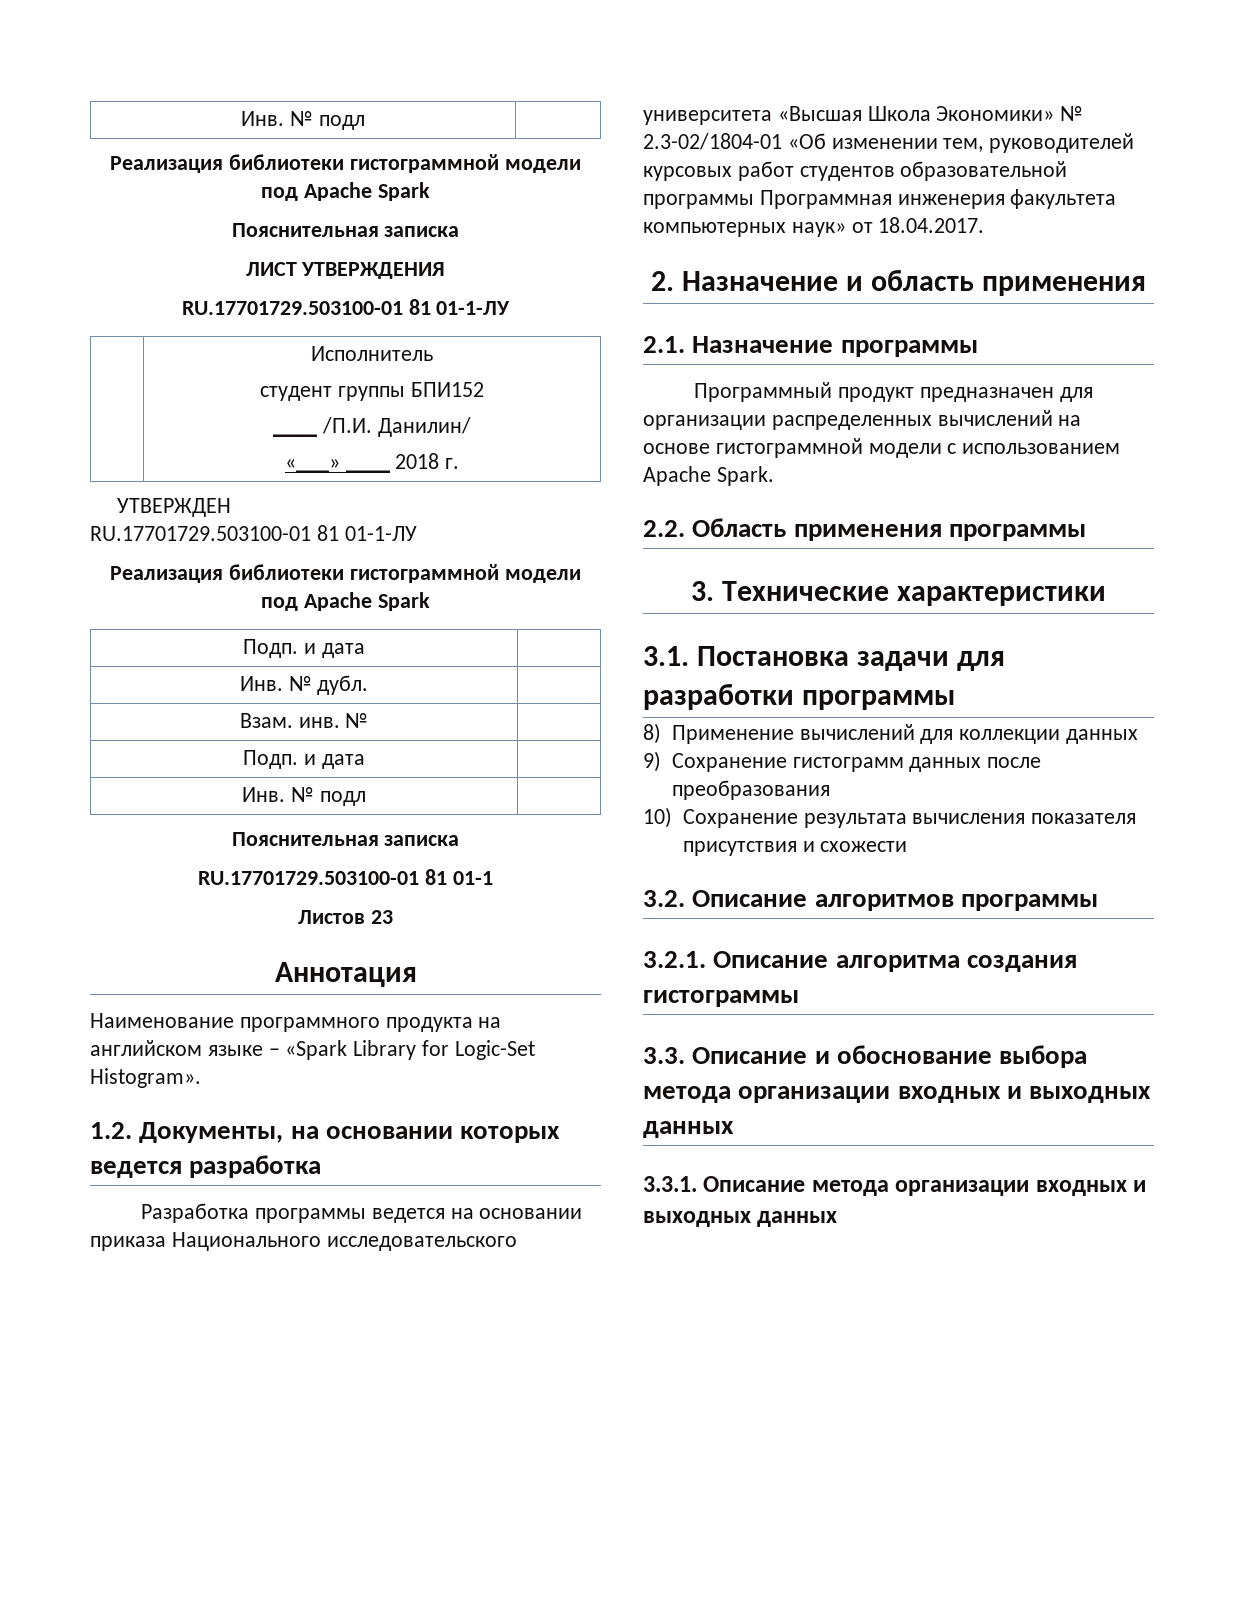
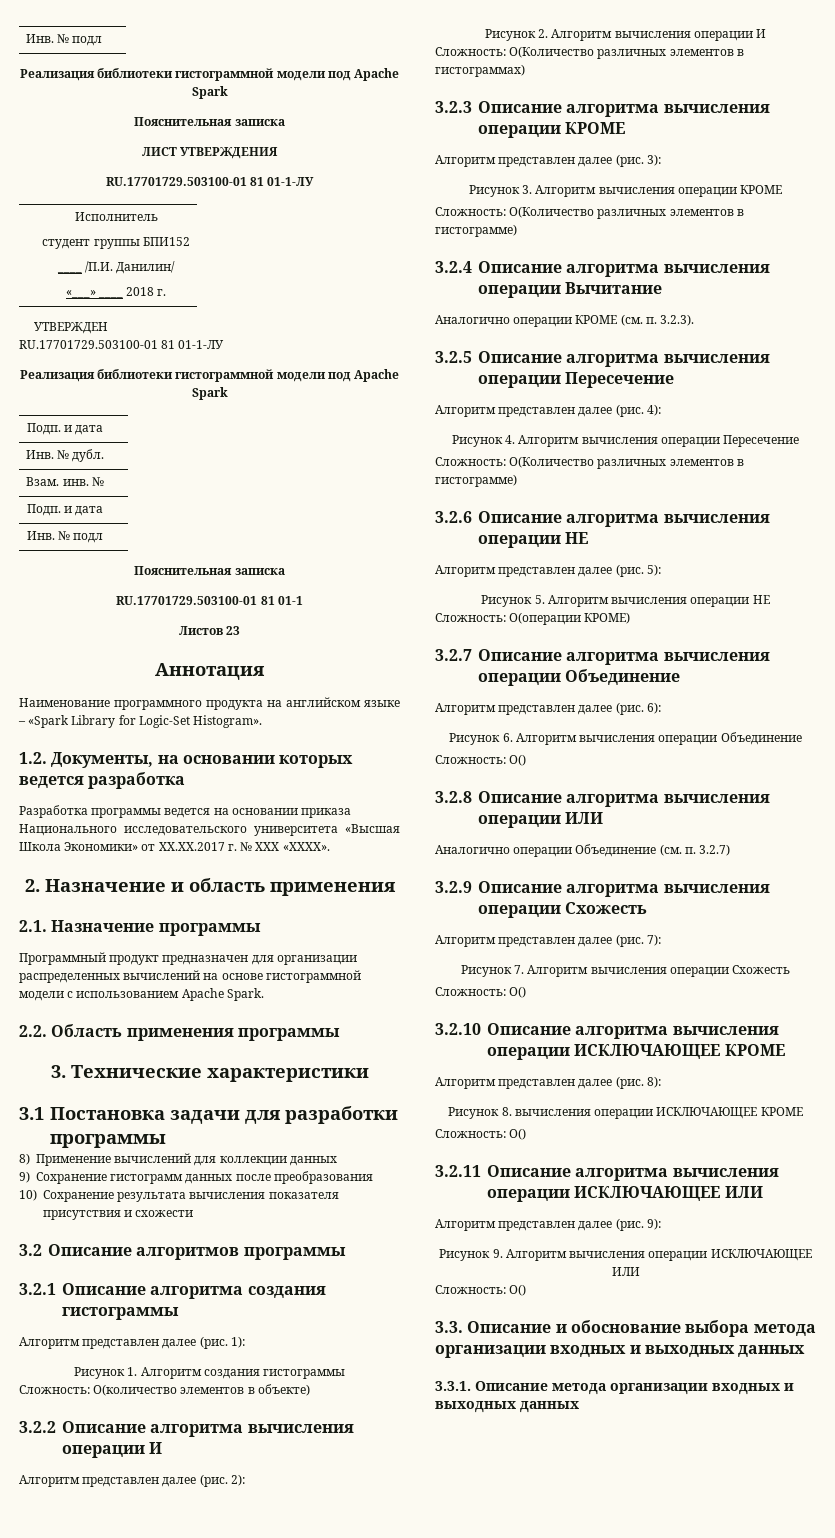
- Разработка программы ведется на основании приказа Национального исследовательского университета «Высшая Школа Экономики» № 2.3-02/1804-01 «Об изменении тем, руководителей курсовых работ студентов образовательной программы Программная инженерия факультета компьютерных наук» от 18.04.2017.
+ Разработка программы ведется на основании приказа Национального исследовательского университета «Высшая Школа Экономики» от ХХ.ХХ.2017 г. № ХХХ «ХХХХ».
- 3.1. Постановка задачи для разработки программы
+ 3.1 Постановка задачи для разработки программы
- 3.2. Описание алгоритмов программы
+ 3.2 Описание алгоритмов программы
- 3.2.1. Описание алгоритма создания гистограммы
+ 3.2.1 Описание алгоритма создания гистограммы
+ Алгоритм представлен далее (рис. 1):
+ Рисунок 1. Алгоритм создания гистограммы
+ Сложность: О(количество элементов в объекте)
+ 3.2.2 Описание алгоритма вычисления операции И
+ Алгоритм представлен далее (рис. 2):
+ Рисунок 2. Алгоритм вычисления операции И
+ Сложность: О(Количество различных элементов в гистограммах)
+ 3.2.3 Описание алгоритма вычисления операции КРОМЕ
+ Алгоритм представлен далее (рис. 3):
+ Рисунок 3. Алгоритм вычисления операции КРОМЕ
+ Сложность: О(Количество различных элементов в гистограмме)
+ 3.2.4 Описание алгоритма вычисления операции Вычитание
+ Аналогично операции КРОМЕ (см. п. 3.2.3).
+ 3.2.5 Описание алгоритма вычисления операции Пересечение
+ Алгоритм представлен далее (рис. 4):
+ Рисунок 4. Алгоритм вычисления операции Пересечение
+ Сложность: О(Количество различных элементов в гистограмме)
+ 3.2.6 Описание алгоритма вычисления операции НЕ
+ Алгоритм представлен далее (рис. 5):
+ Рисунок 5. Алгоритм вычисления операции НЕ
+ Сложность: О(операции КРОМЕ)
+ 3.2.7 Описание алгоритма вычисления операции Объединение
+ Алгоритм представлен далее (рис. 6):
+ Рисунок 6. Алгоритм вычисления операции Объединение
+ Сложность: О()
+ 3.2.8 Описание алгоритма вычисления операции ИЛИ
+ Аналогично операции Объединение (см. п. 3.2.7)
+ 3.2.9 Описание алгоритма вычисления операции Схожесть
+ Алгоритм представлен далее (рис. 7):
+ Рисунок 7. Алгоритм вычисления операции Схожесть
+ Сложность: О()
+ 3.2.10 Описание алгоритма вычисления операции ИСКЛЮЧАЮЩЕЕ КРОМЕ
+ Алгоритм представлен далее (рис. 8):
+ Рисунок 8. вычисления операции ИСКЛЮЧАЮЩЕЕ КРОМЕ
+ Сложность: О()
+ 3.2.11 Описание алгоритма вычисления операции ИСКЛЮЧАЮЩЕЕ ИЛИ
+ Алгоритм представлен далее (рис. 9):
+ Рисунок 9. Алгоритм вычисления операции ИСКЛЮЧАЮЩЕЕ ИЛИ
+ Сложность: О()

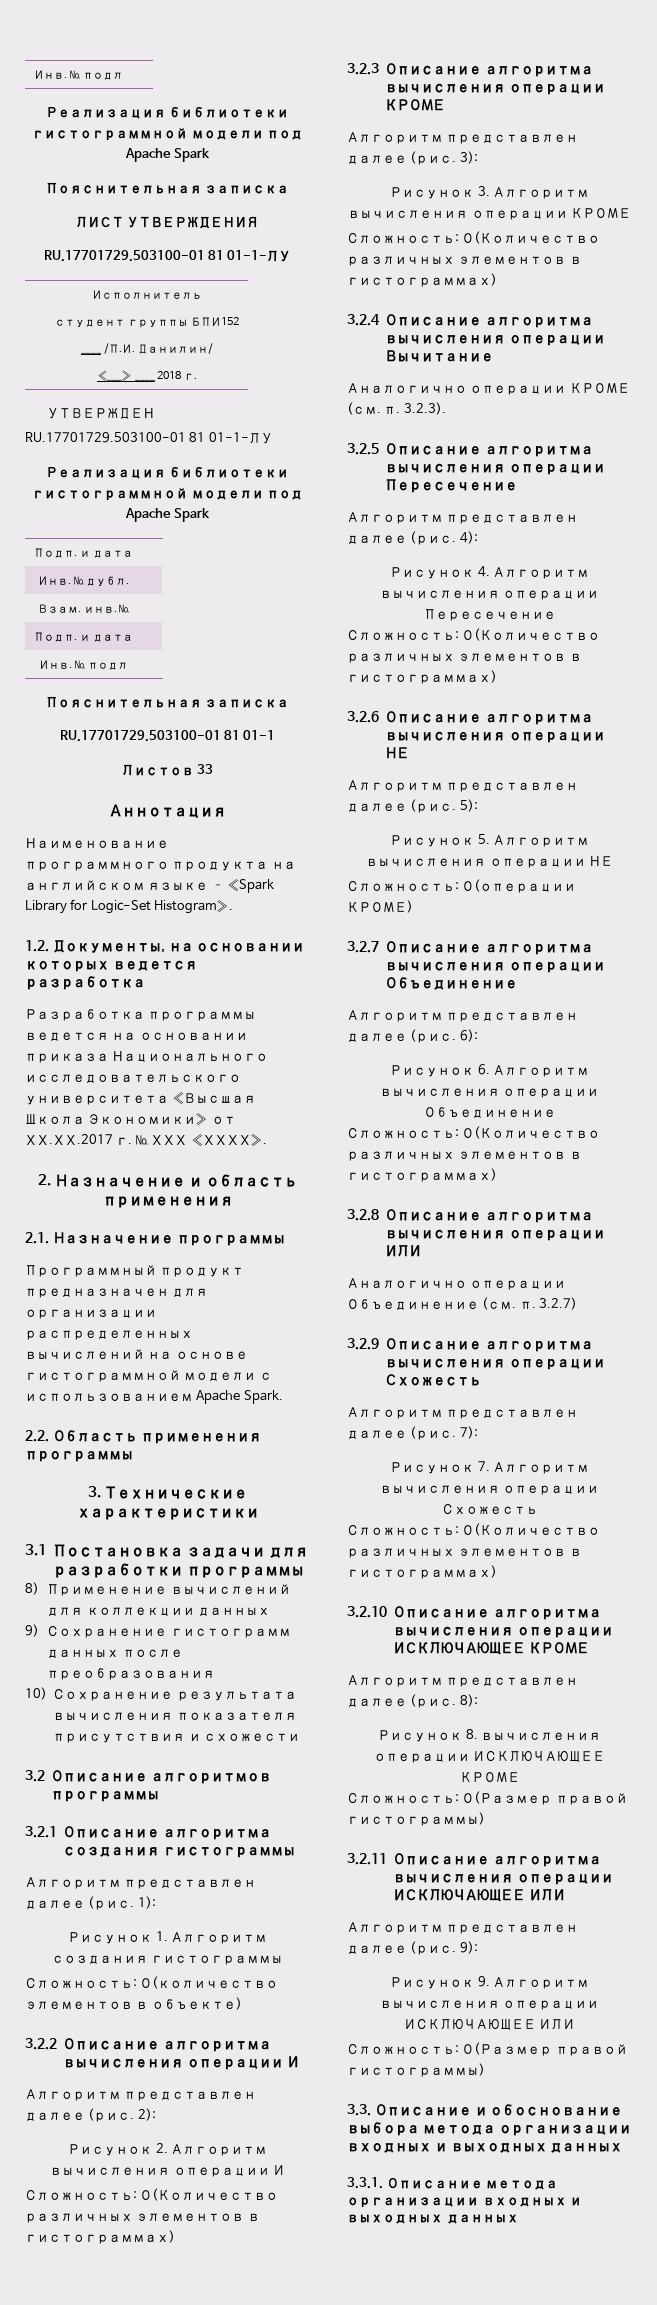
- Листов 23
+ Листов 33
  Рисунок 3. Алгоритм вычисления операции КРОМЕ
- Сложность: О(Количество различных элементов в гистограмме)
+ Сложность: О(Количество различных элементов в гистограммах)
  Рисунок 4. Алгоритм вычисления операции Пересечение
- Сложность: О(Количество различных элементов в гистограмме)
+ Сложность: О(Количество различных элементов в гистограммах)
  Рисунок 6. Алгоритм вычисления операции Объединение
- Сложность: О()
+ Сложность: О(Количество различных элементов в гистограммах)
  Рисунок 7. Алгоритм вычисления операции Схожесть
- Сложность: О()
+ Сложность: О(Количество различных элементов в гистограммах)
  Рисунок 8. вычисления операции ИСКЛЮЧАЮЩЕЕ КРОМЕ
- Сложность: О()
+ Сложность: О(Размер правой гистограммы)
  Рисунок 9. Алгоритм вычисления операции ИСКЛЮЧАЮЩЕЕ ИЛИ
- Сложность: О()
+ Сложность: О(Размер правой гистограммы)

